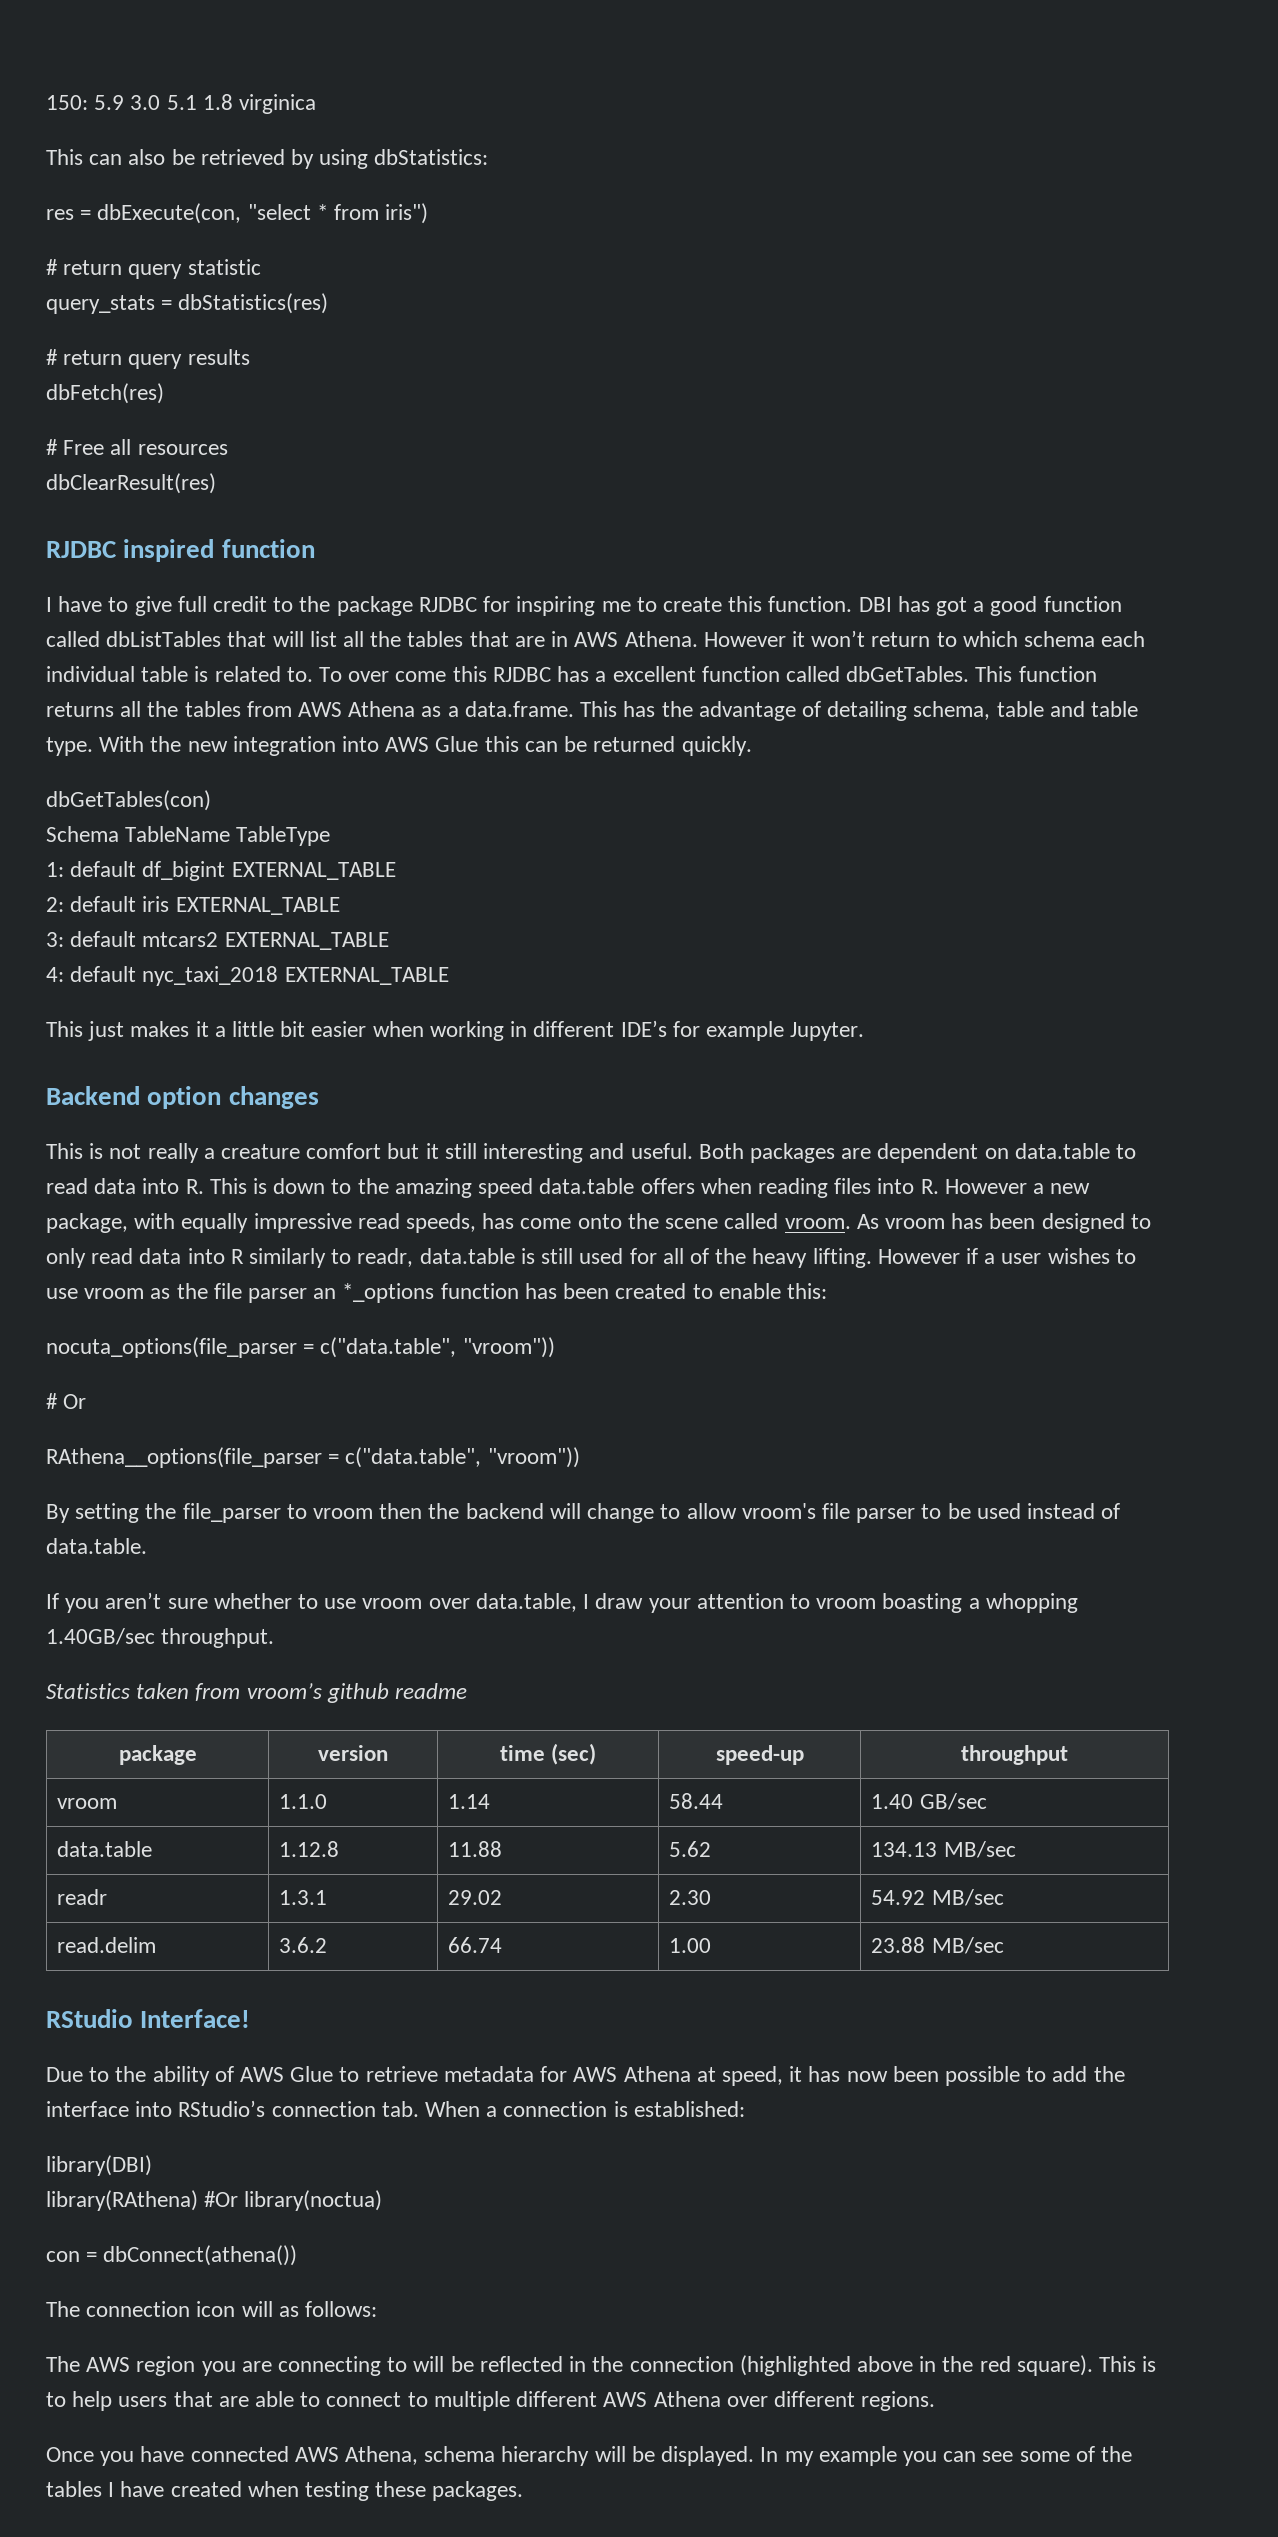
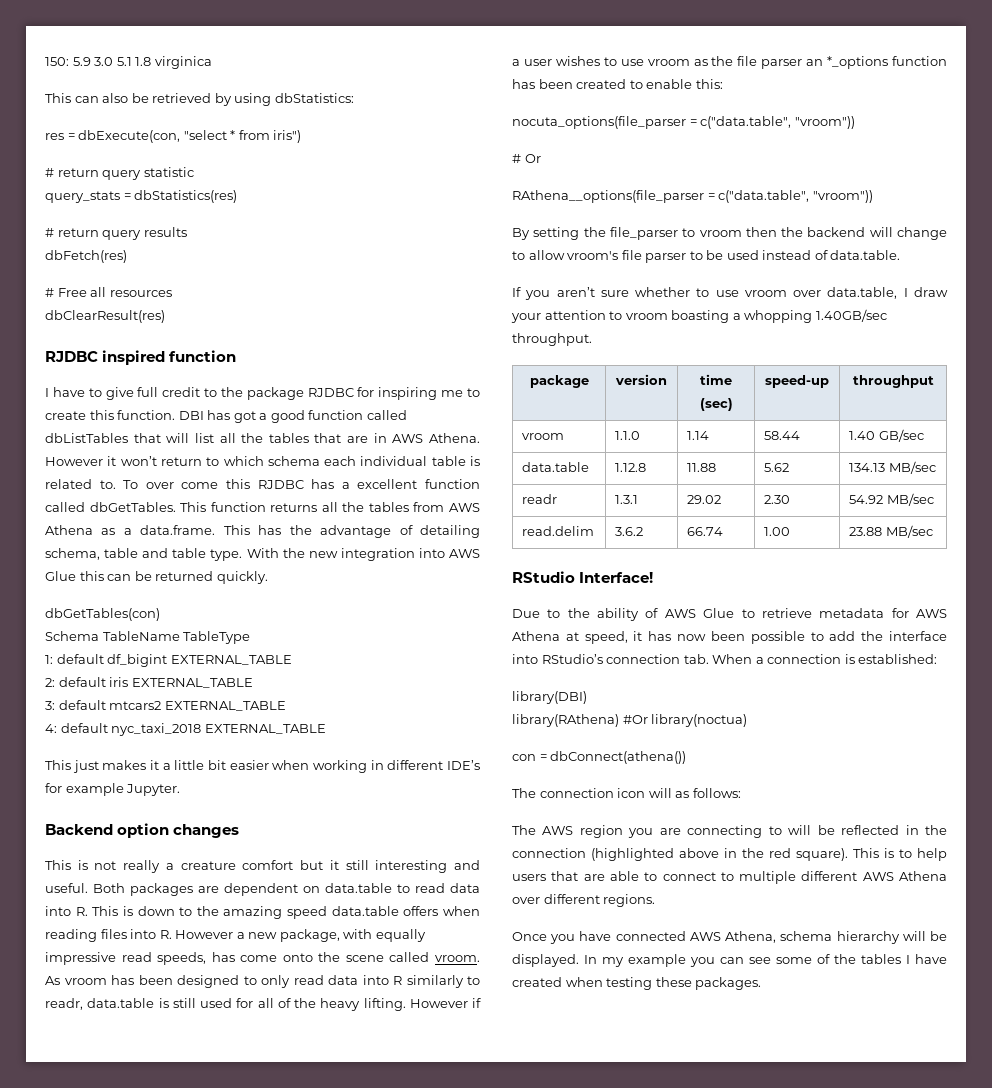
- Statistics taken from vroom’s github readme

